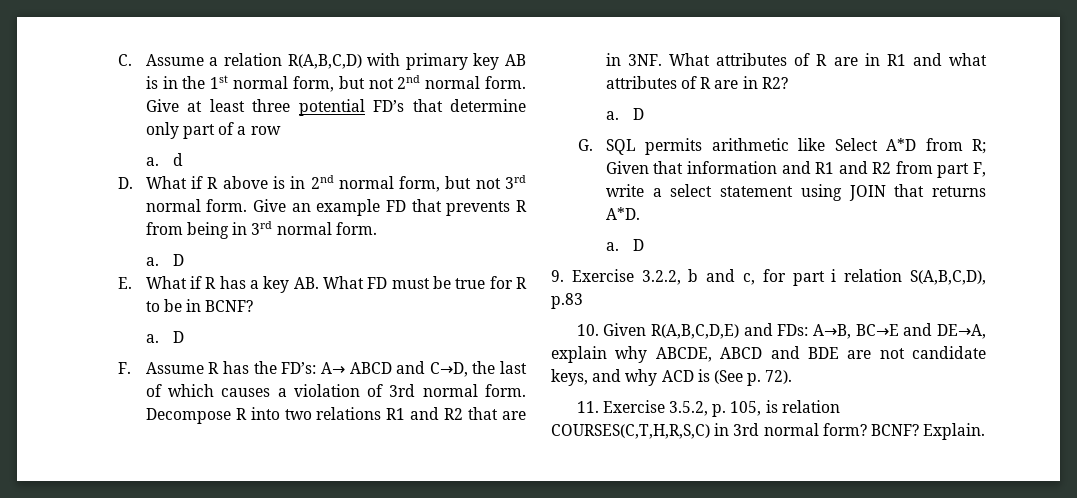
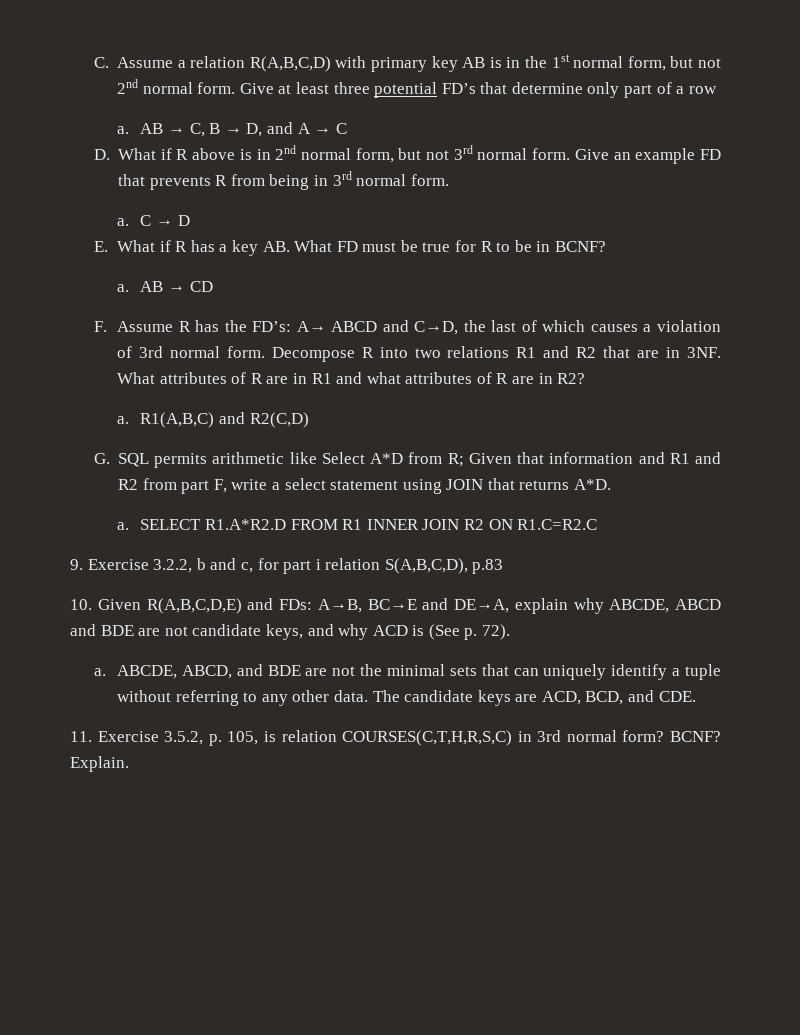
- a. d
+ a. AB → C, B → D, and A → C
  Give an example FD that prevents R from being in 3rd normal form.
- a. D
+ a. C → D
  E. What if R has a key AB. What FD must be true for R to be in BCNF?
- a. D
+ a. AB → CD
  What attributes of R are in R1 and what attributes of R are in R2?
- a. D
+ a. R1(A,B,C) and R2(C,D)
  G. SQL permits arithmetic like Select A*D from R; Given that information and R1 and R2 from part F, write a select statement using JOIN that returns A*D.
- a. D
+ a. SELECT R1.A*R2.D FROM R1 INNER JOIN R2 ON R1.C=R2.C
+ a. ABCDE, ABCD, and BDE are not the minimal sets that can uniquely identify a tuple without referring to any other data. The candidate keys are ACD, BCD, and CDE.

